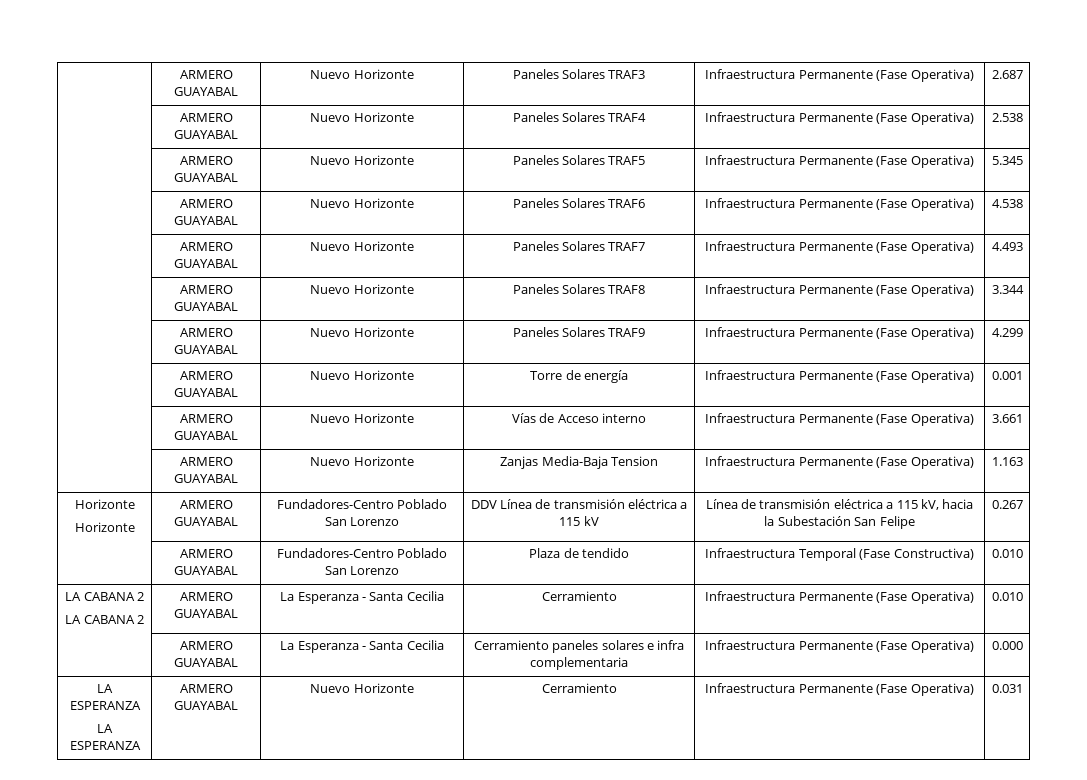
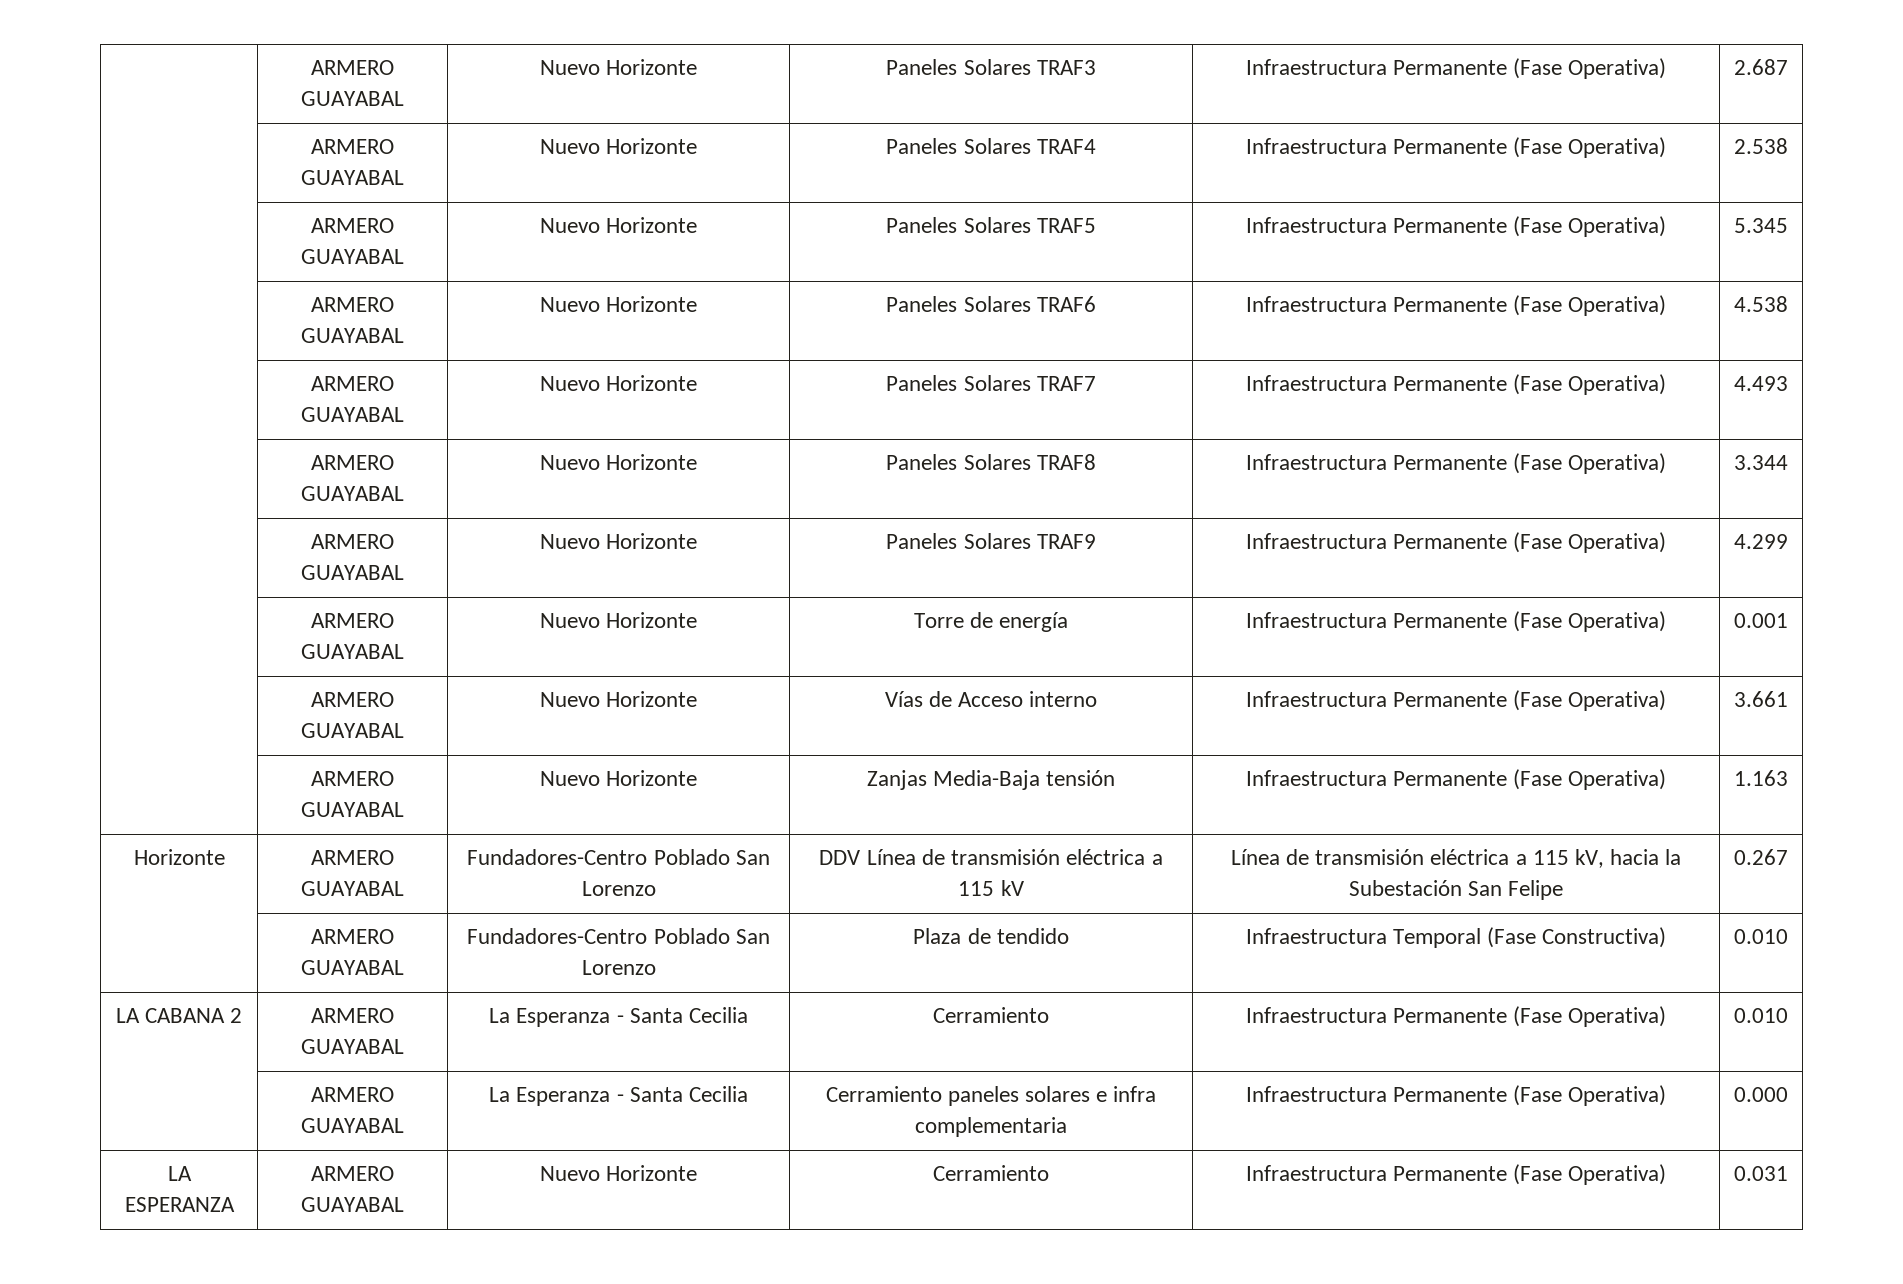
- | ARMERO GUAYABAL | Nuevo Horizonte | Zanjas Media-Baja Tension | Infraestructura Permanente (Fase Operativa) | 1.163
- Horizonte
+ | ARMERO GUAYABAL | Nuevo Horizonte | Zanjas Media-Baja tensión | Infraestructura Permanente (Fase Operativa) | 1.163
  | ARMERO GUAYABAL | Fundadores-Centro Poblado San Lorenzo | Plaza de tendido | Infraestructura Temporal (Fase Constructiva) | 0.010
- LA CABANA 2
  | ARMERO GUAYABAL | La Esperanza - Santa Cecilia | Cerramiento paneles solares e infra complementaria | Infraestructura Permanente (Fase Operativa) | 0.000
- LA ESPERANZA

